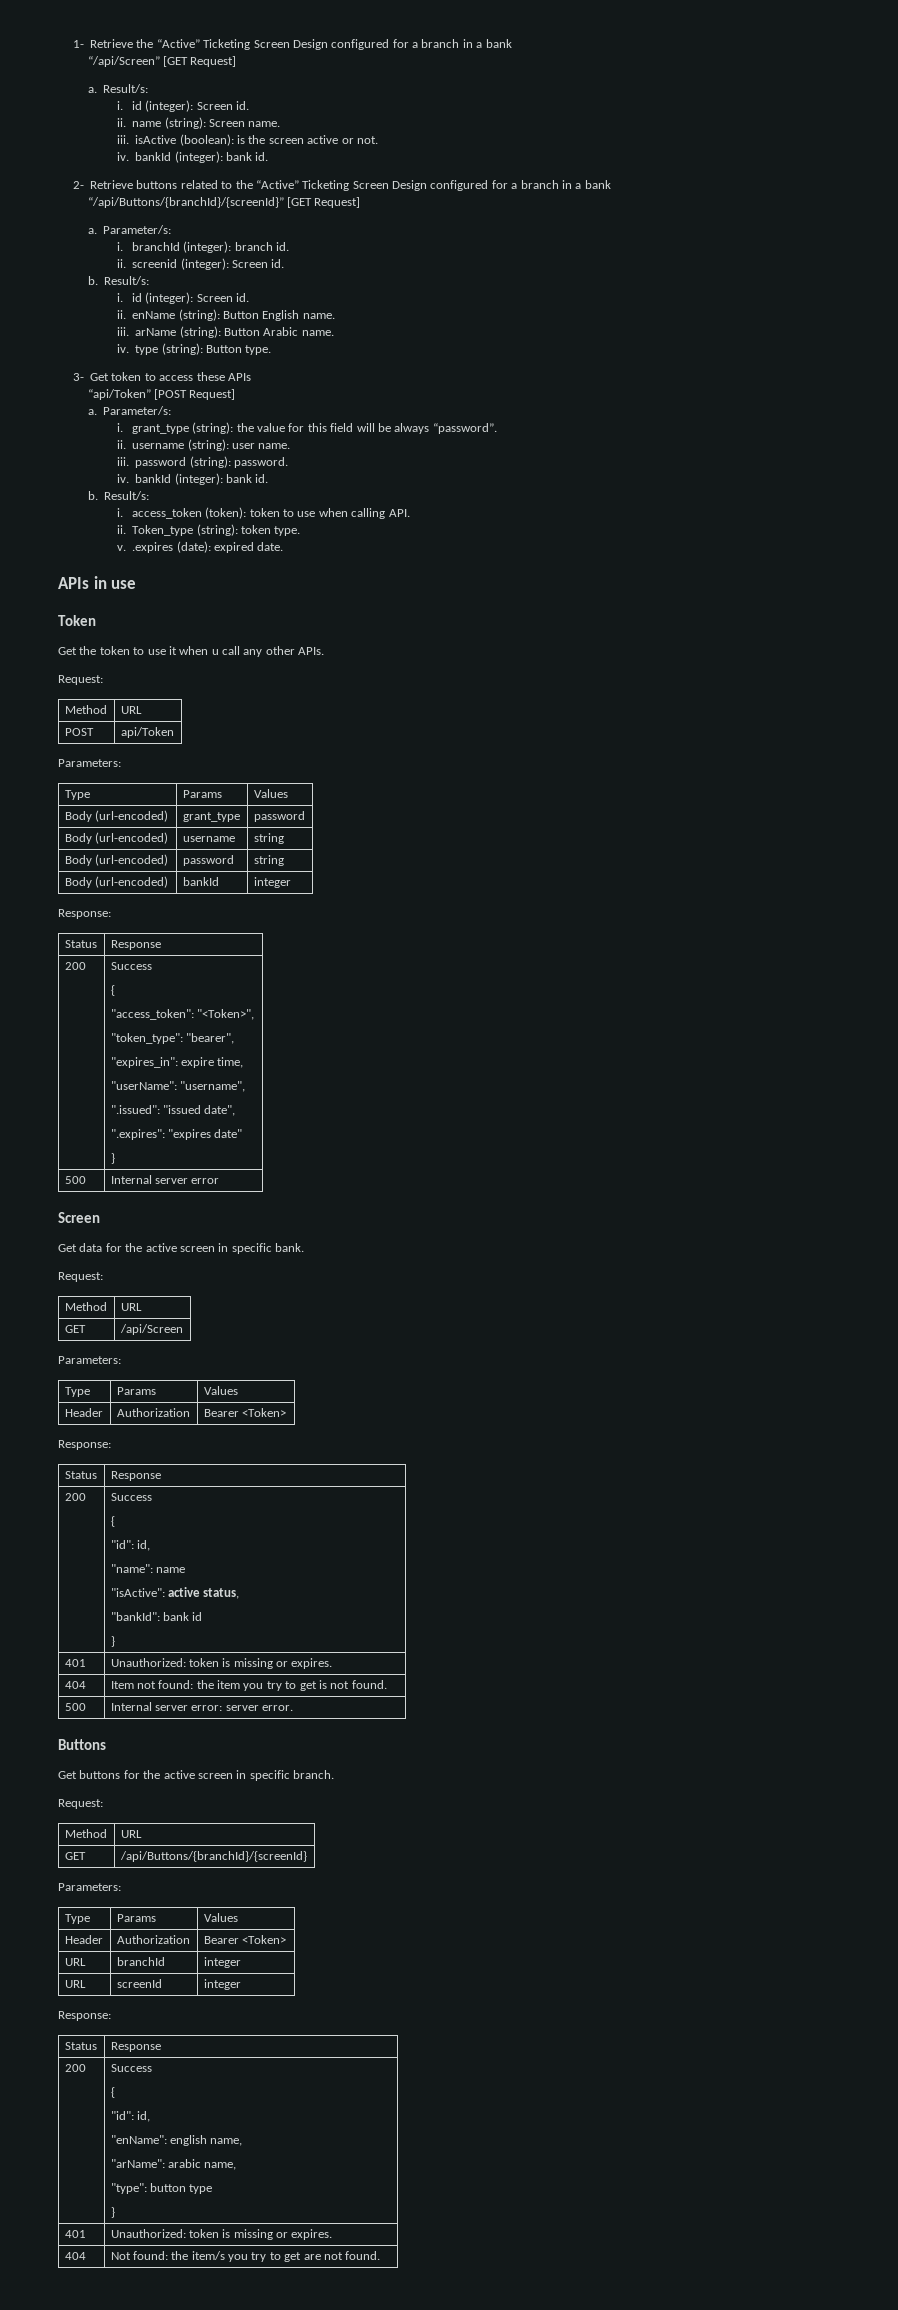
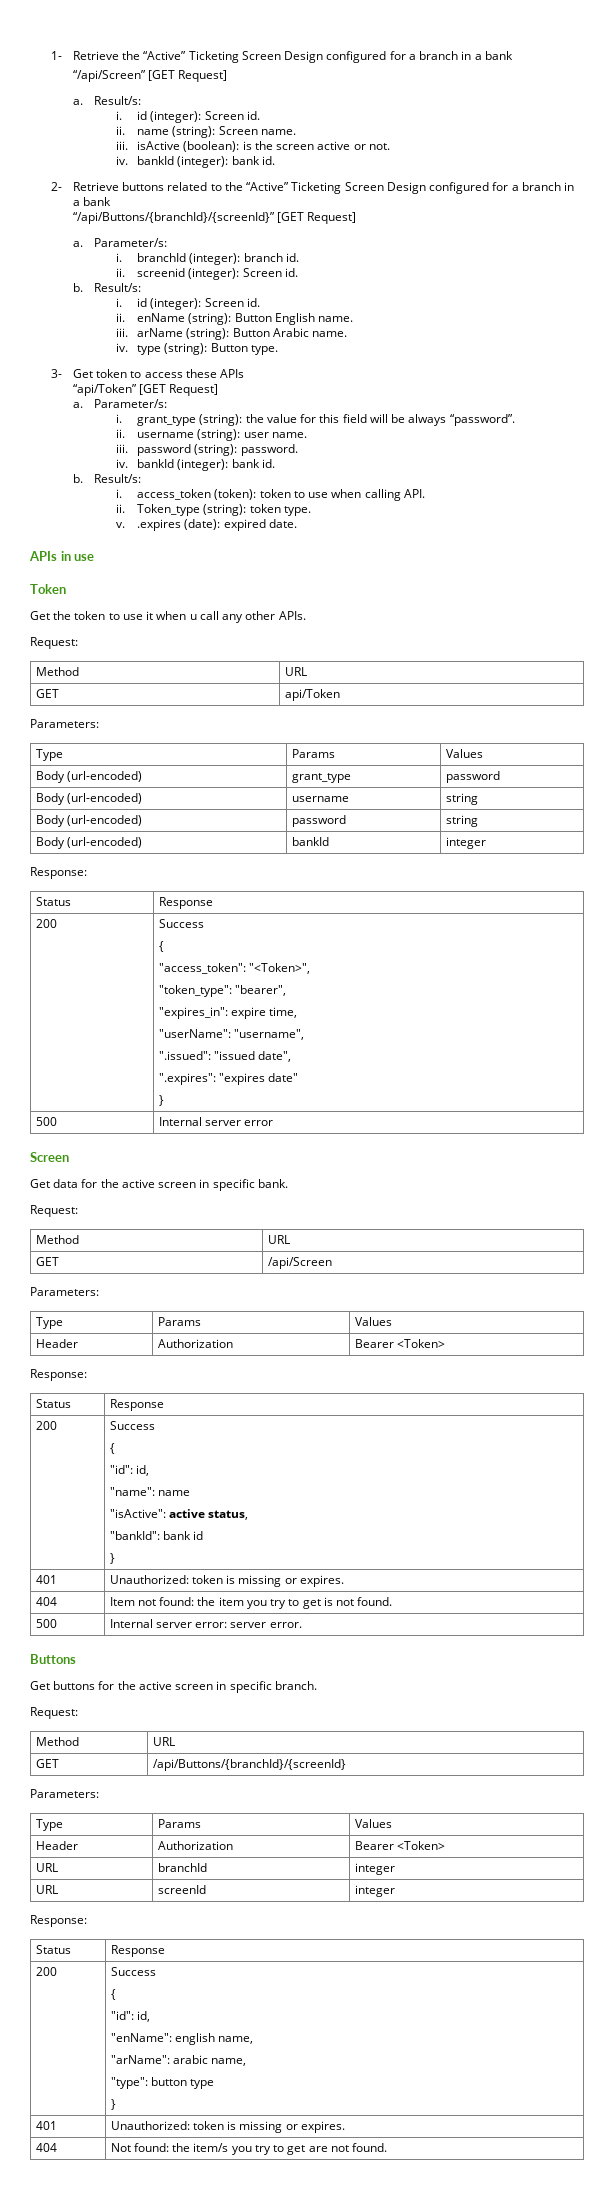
- “api/Token” [POST Request]
+ “api/Token” [GET Request]
- POST | api/Token
+ GET | api/Token

